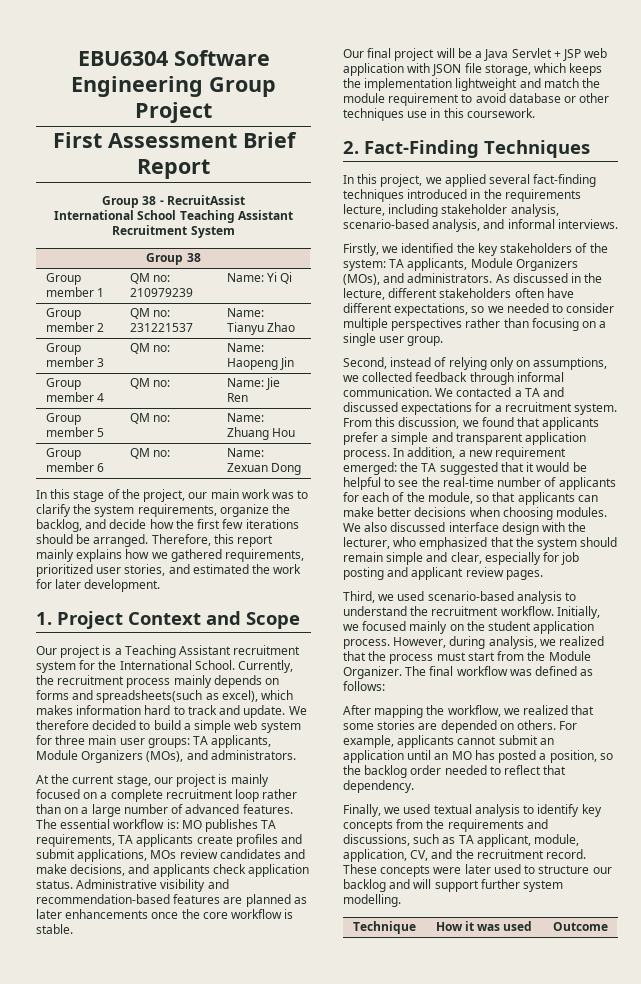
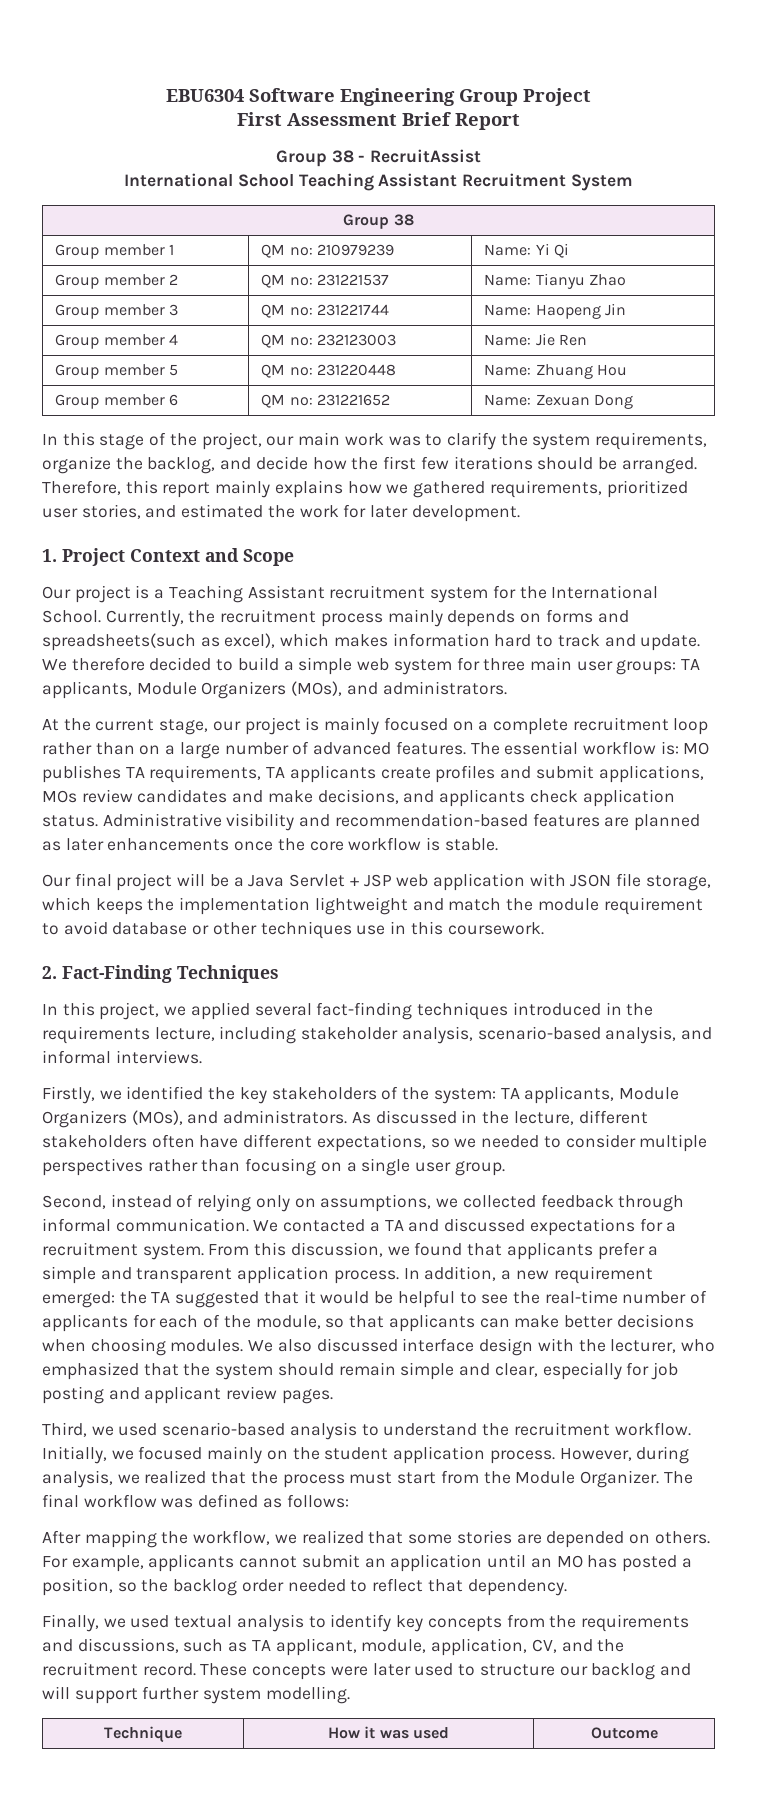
- Group member 3 | QM no: | Name: Haopeng Jin
+ Group member 3 | QM no: 231221744 | Name: Haopeng Jin
- Group member 4 | QM no: | Name: Jie Ren
+ Group member 4 | QM no: 232123003 | Name: Jie Ren
- Group member 5 | QM no: | Name: Zhuang Hou
+ Group member 5 | QM no: 231220448 | Name: Zhuang Hou
- Group member 6 | QM no: | Name: Zexuan Dong
+ Group member 6 | QM no: 231221652 | Name: Zexuan Dong

